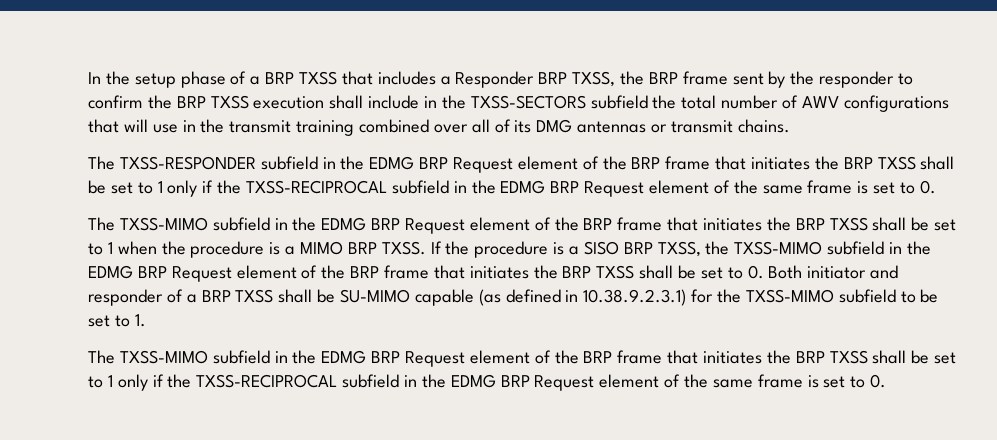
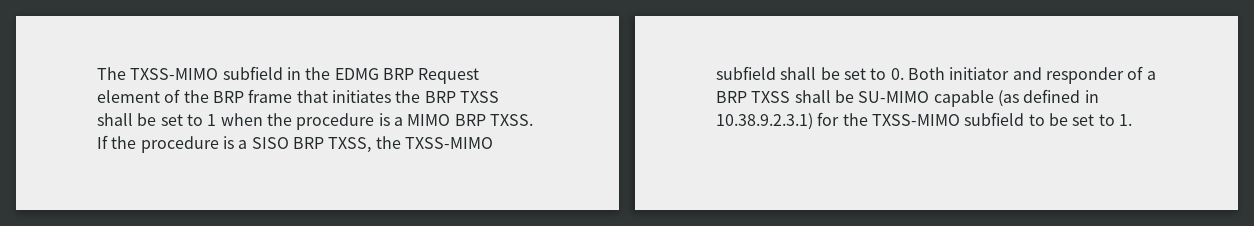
- In the setup phase of a BRP TXSS that includes a Responder BRP TXSS, the BRP frame sent by the responder to confirm the BRP TXSS execution shall include in the TXSS-SECTORS subfield the total number of AWV configurations that will use in the transmit training combined over all of its DMG antennas or transmit chains.
- The TXSS-RESPONDER subfield in the EDMG BRP Request element of the BRP frame that initiates the BRP TXSS shall be set to 1 only if the TXSS-RECIPROCAL subfield in the EDMG BRP Request element of the same frame is set to 0.
- If the procedure is a SISO BRP TXSS, the TXSS-MIMO subfield in the EDMG BRP Request element of the BRP frame that initiates the BRP TXSS shall be set to 0. Both initiator and responder of a BRP TXSS shall be SU-MIMO capable (as defined in 10.38.9.2.3.1) for the TXSS-MIMO subfield to be set to 1.
+ If the procedure is a SISO BRP TXSS, the TXSS-MIMO subfield shall be set to 0. Both initiator and responder of a BRP TXSS shall be SU-MIMO capable (as defined in 10.38.9.2.3.1) for the TXSS-MIMO subfield to be set to 1.
- The TXSS-MIMO subfield in the EDMG BRP Request element of the BRP frame that initiates the BRP TXSS shall be set to 1 only if the TXSS-RECIPROCAL subfield in the EDMG BRP Request element of the same frame is set to 0.

